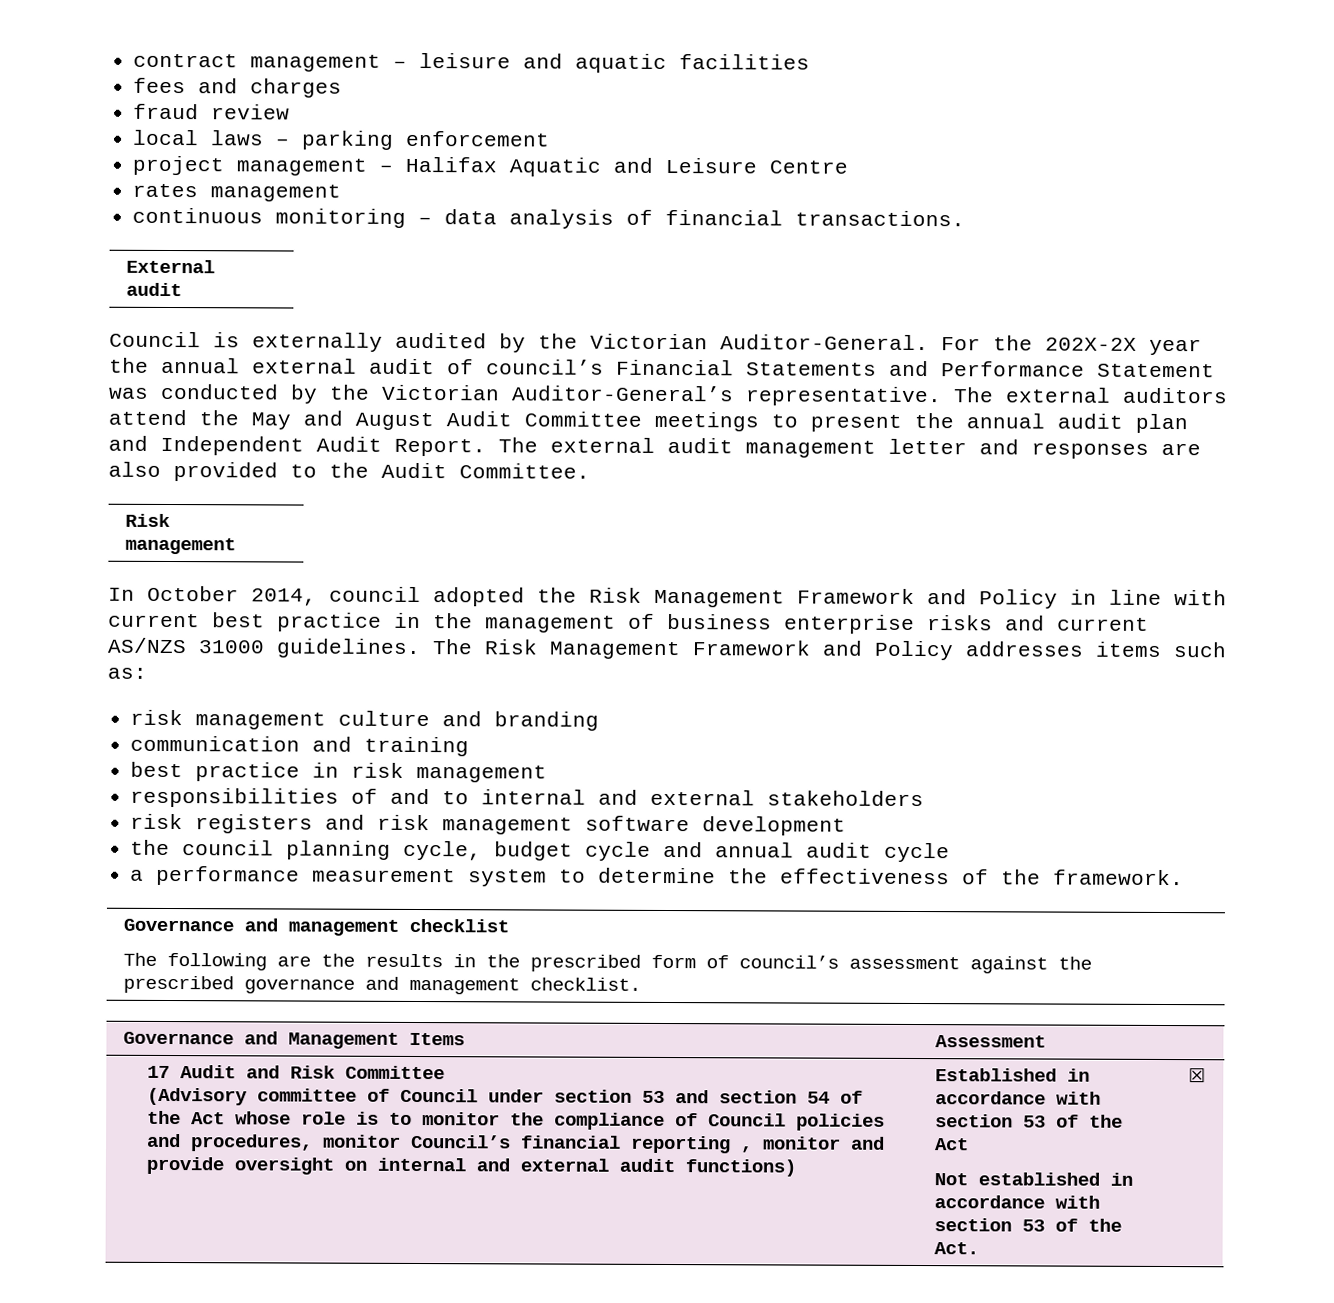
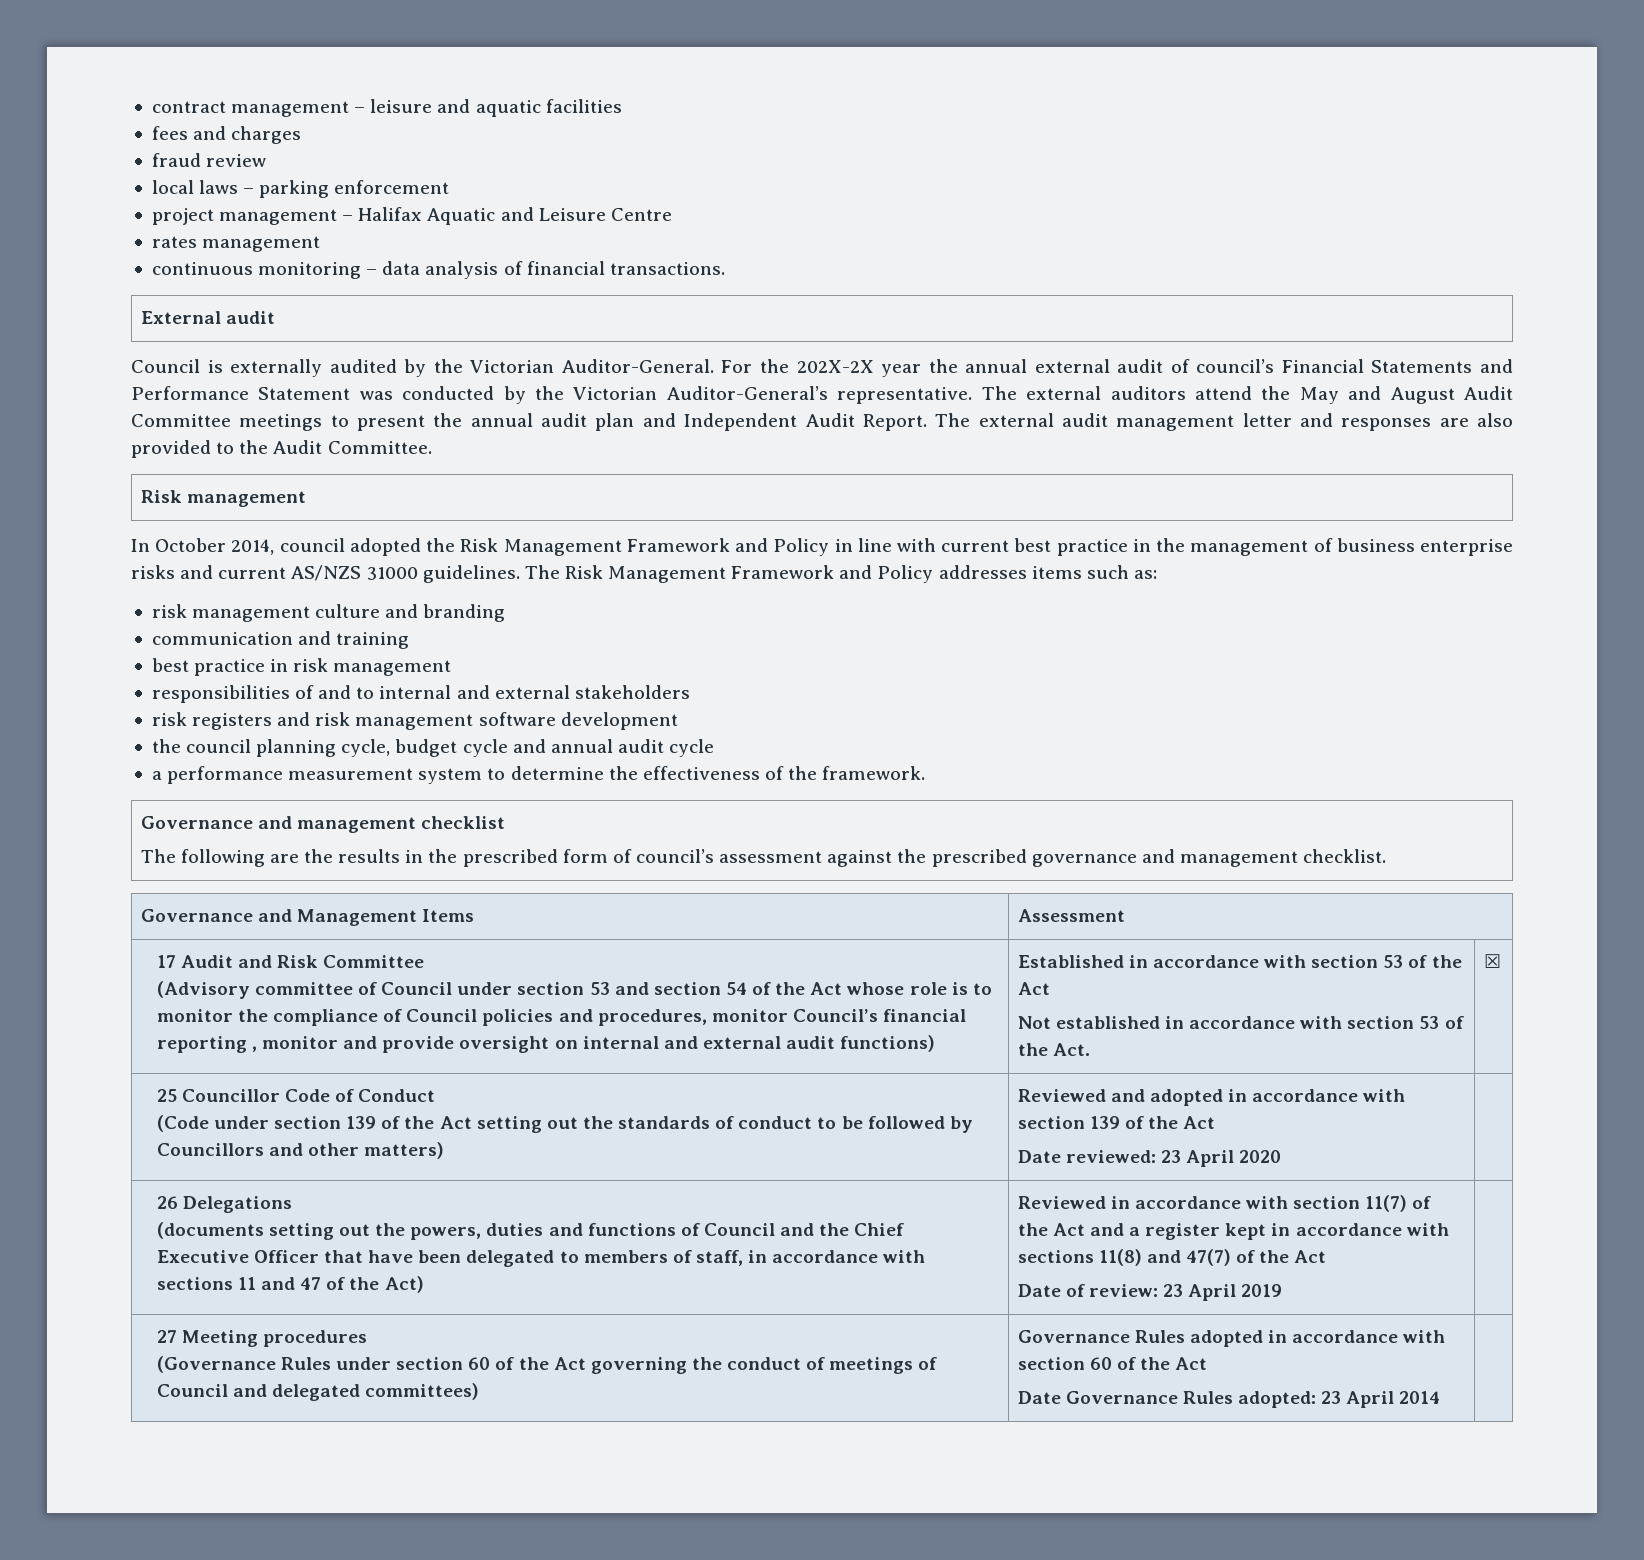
+ 25 Councillor Code of Conduct
+ (Code under section 139 of the Act setting out the standards of conduct to be followed by Councillors and other matters) | Reviewed and adopted in accordance with section 139 of the Act
+ Date reviewed: 23 April 2020 |
+ 26 Delegations
+ (documents setting out the powers, duties and functions of Council and the Chief Executive Officer that have been delegated to members of staff, in accordance with sections 11 and 47 of the Act) | Reviewed in accordance with section 11(7) of the Act and a register kept in accordance with sections 11(8) and 47(7) of the Act
+ Date of review: 23 April 2019 |
+ 27 Meeting procedures
+ (Governance Rules under section 60 of the Act governing the conduct of meetings of Council and delegated committees) | Governance Rules adopted in accordance with section 60 of the Act
+ Date Governance Rules adopted: 23 April 2014 |

